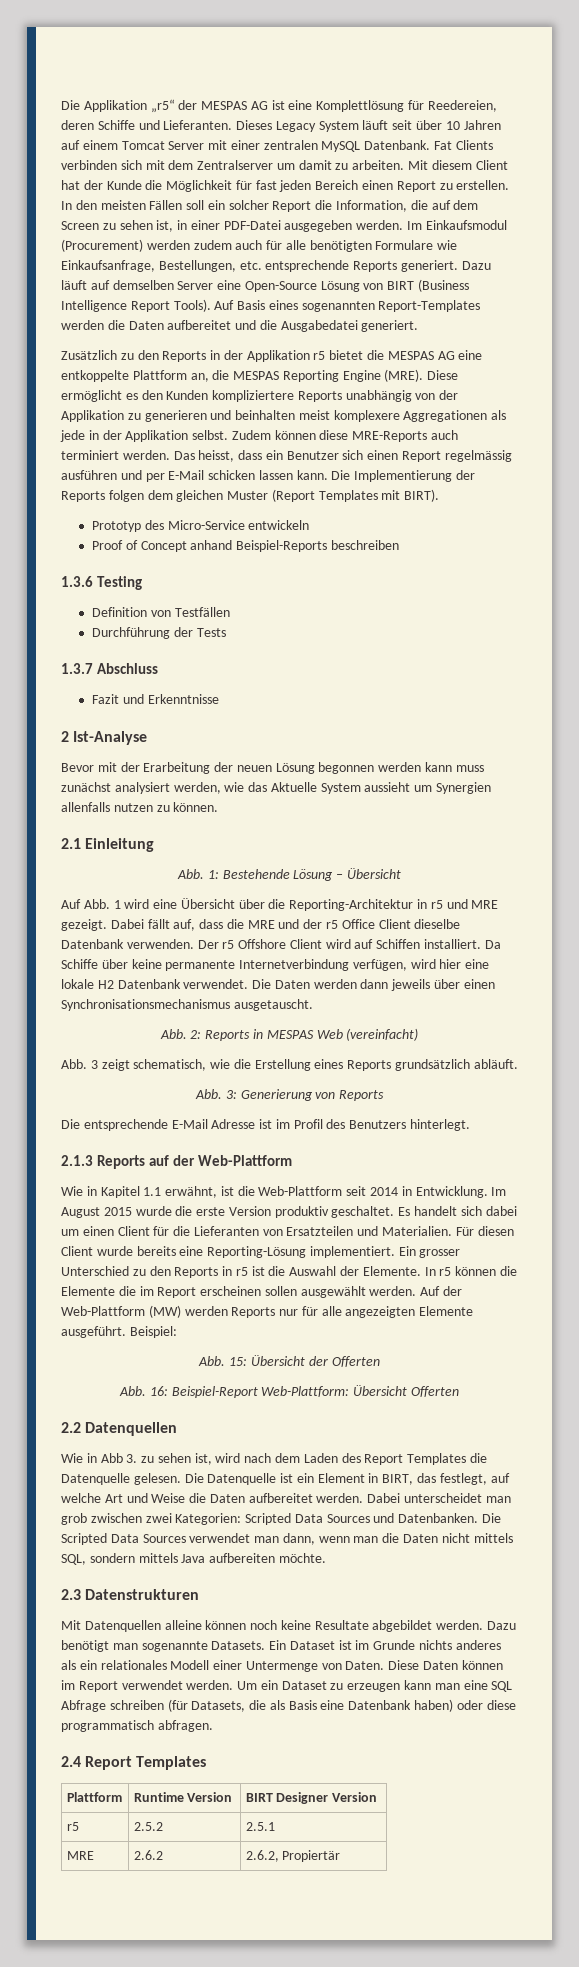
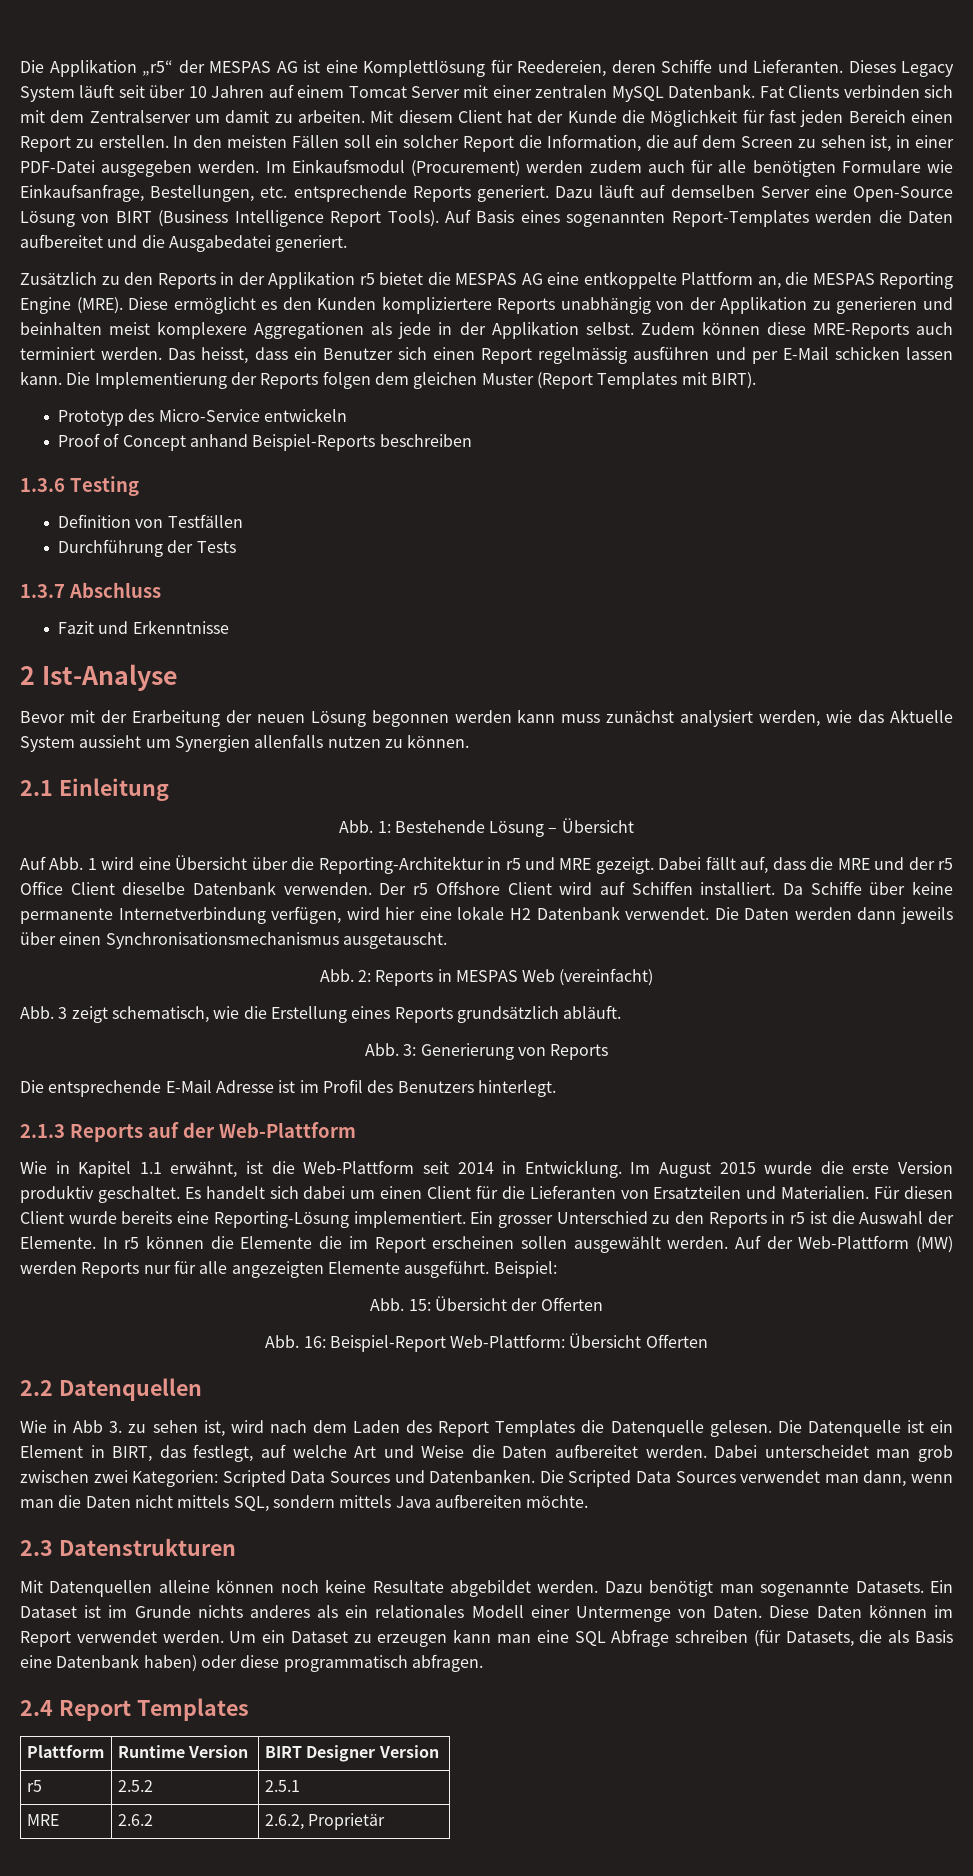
- MRE | 2.6.2 | 2.6.2, Propiertär
+ MRE | 2.6.2 | 2.6.2, Proprietär

